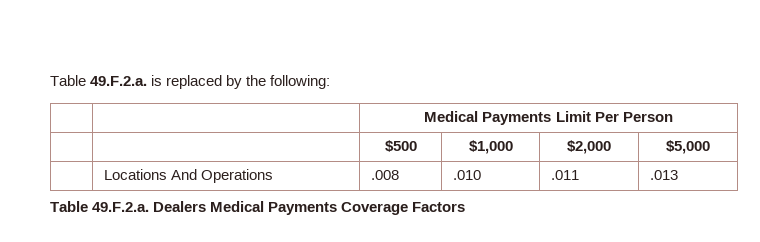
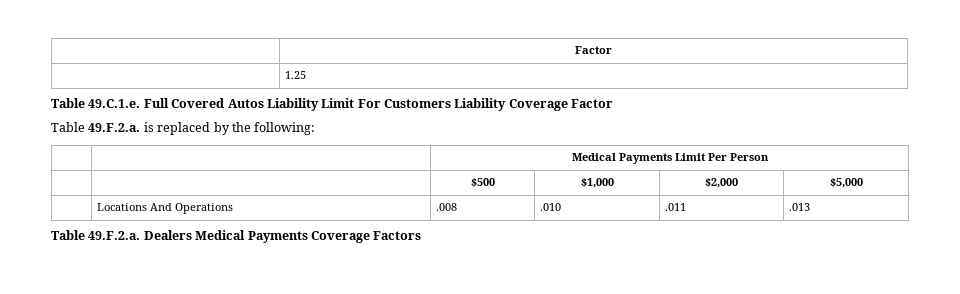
+ | Factor
+ | 1.25
+ Table 49.C.1.e. Full Covered Autos Liability Limit For Customers Liability Coverage Factor

